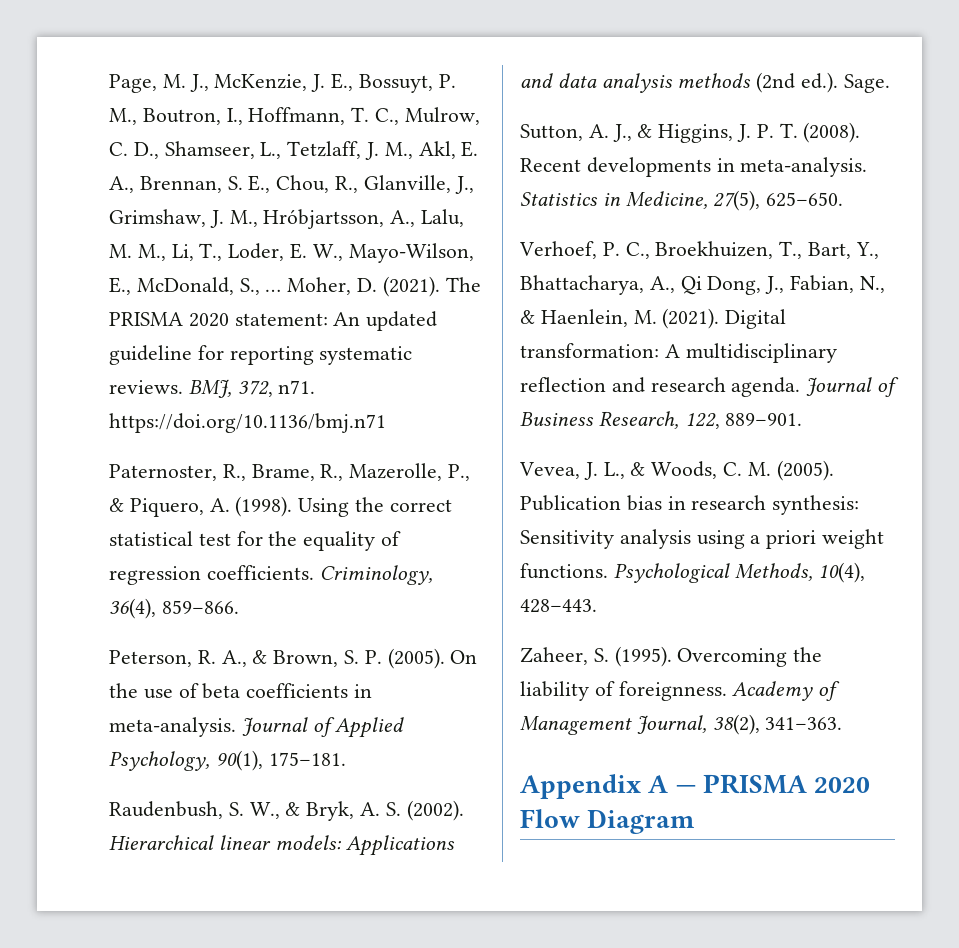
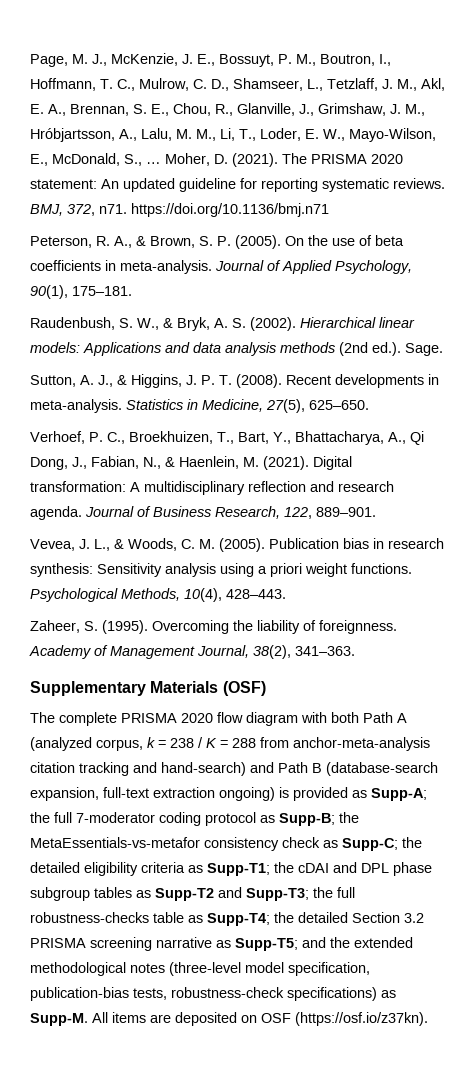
- Paternoster, R., Brame, R., Mazerolle, P., & Piquero, A. (1998). Using the correct statistical test for the equality of regression coefficients. Criminology, 36(4), 859–866.
- Appendix A — PRISMA 2020 Flow Diagram
+ Supplementary Materials (OSF)
+ The complete PRISMA 2020 flow diagram with both Path A (analyzed corpus, k = 238 / K = 288 from anchor-meta-analysis citation tracking and hand-search) and Path B (database-search expansion, full-text extraction ongoing) is provided as Supp-A; the full 7-moderator coding protocol as Supp-B; the MetaEssentials-vs-metafor consistency check as Supp-C; the detailed eligibility criteria as Supp-T1; the cDAI and DPL phase subgroup tables as Supp-T2 and Supp-T3; the full robustness-checks table as Supp-T4; the detailed Section 3.2 PRISMA screening narrative as Supp-T5; and the extended methodological notes (three-level model specification, publication-bias tests, robustness-check specifications) as Supp-M. All items are deposited on OSF (https://osf.io/z37kn).

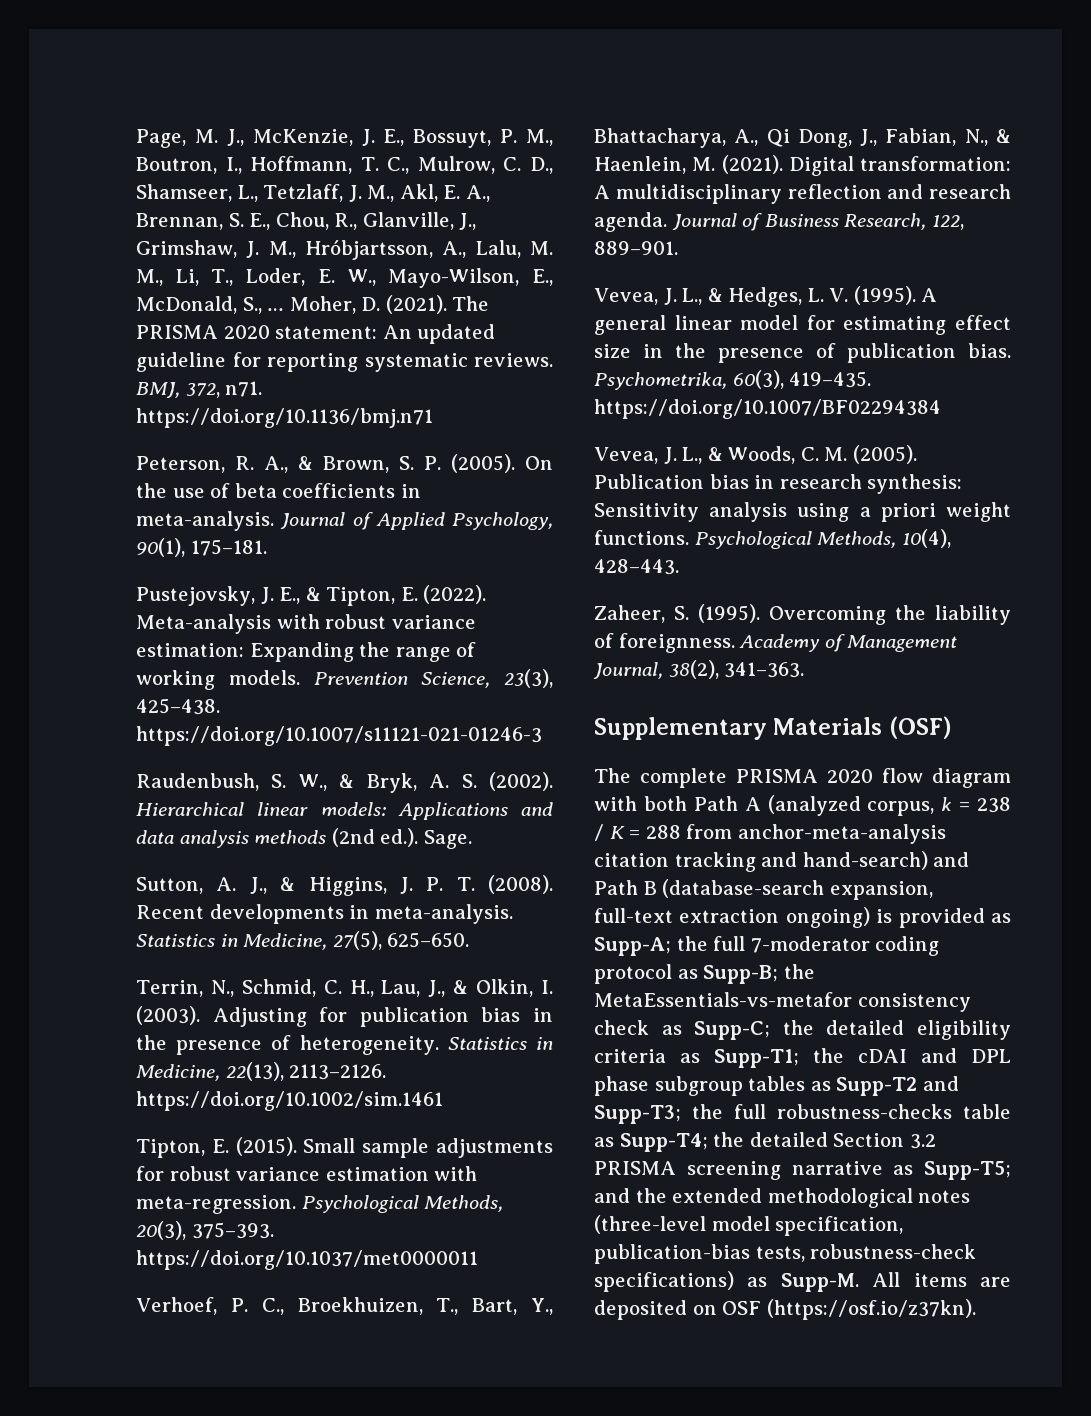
+ Pustejovsky, J. E., & Tipton, E. (2022). Meta-analysis with robust variance estimation: Expanding the range of working models. Prevention Science, 23(3), 425–438. https://doi.org/10.1007/s11121-021-01246-3
+ Terrin, N., Schmid, C. H., Lau, J., & Olkin, I. (2003). Adjusting for publication bias in the presence of heterogeneity. Statistics in Medicine, 22(13), 2113–2126. https://doi.org/10.1002/sim.1461
+ Tipton, E. (2015). Small sample adjustments for robust variance estimation with meta-regression. Psychological Methods, 20(3), 375–393. https://doi.org/10.1037/met0000011
+ Vevea, J. L., & Hedges, L. V. (1995). A general linear model for estimating effect size in the presence of publication bias. Psychometrika, 60(3), 419–435. https://doi.org/10.1007/BF02294384

